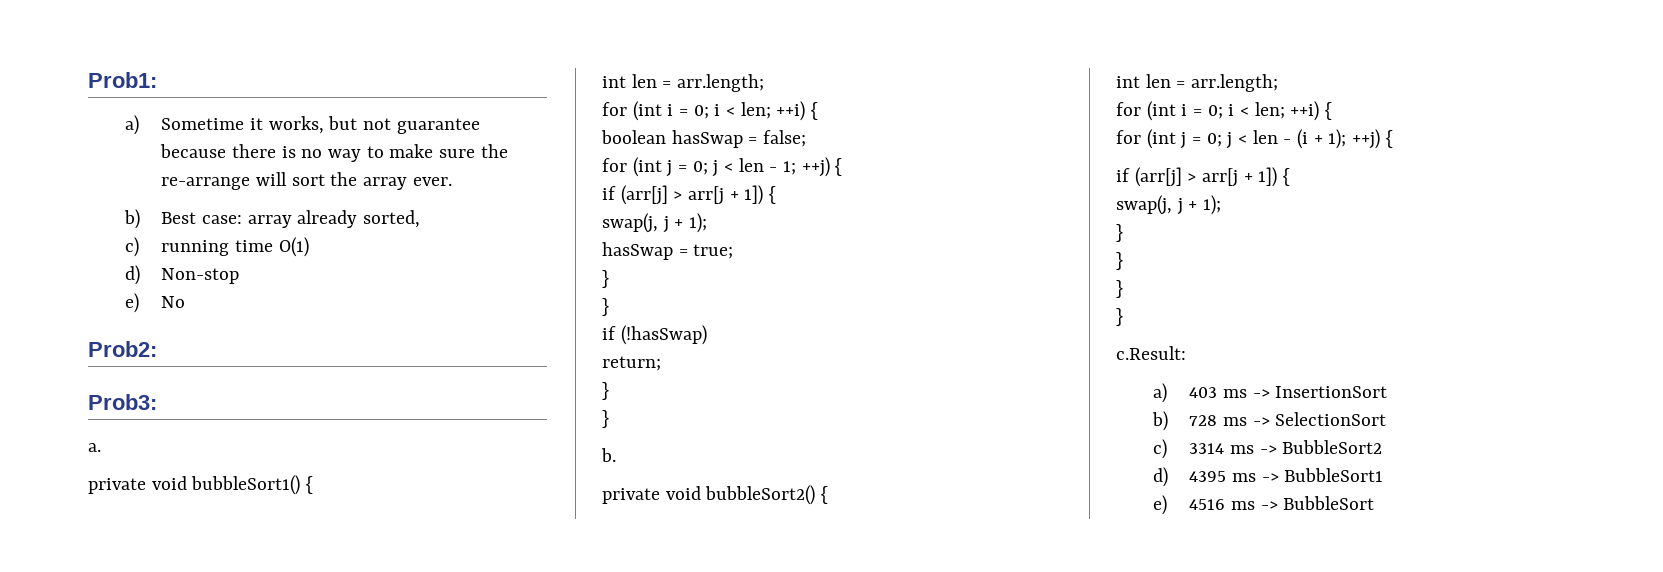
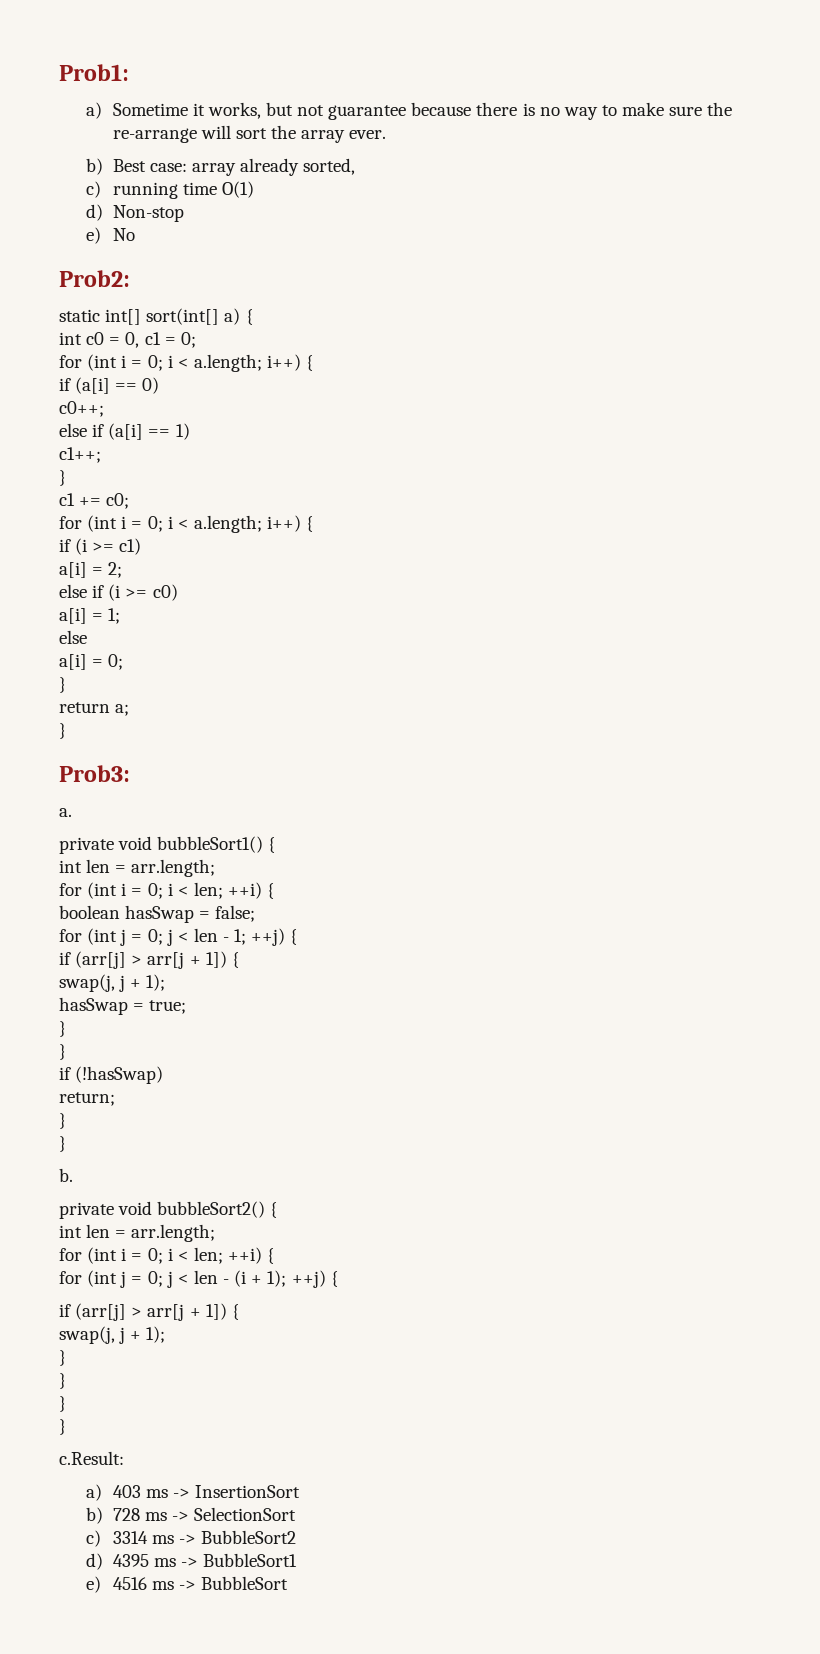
+ static int[] sort(int[] a) {
+ int c0 = 0, c1 = 0;
+ for (int i = 0; i < a.length; i++) {
+ if (a[i] == 0)
+ c0++;
+ else if (a[i] == 1)
+ c1++;
+ }
+ c1 += c0;
+ for (int i = 0; i < a.length; i++) {
+ if (i >= c1)
+ a[i] = 2;
+ else if (i >= c0)
+ a[i] = 1;
+ else
+ a[i] = 0;
+ }
+ return a;
+ }

